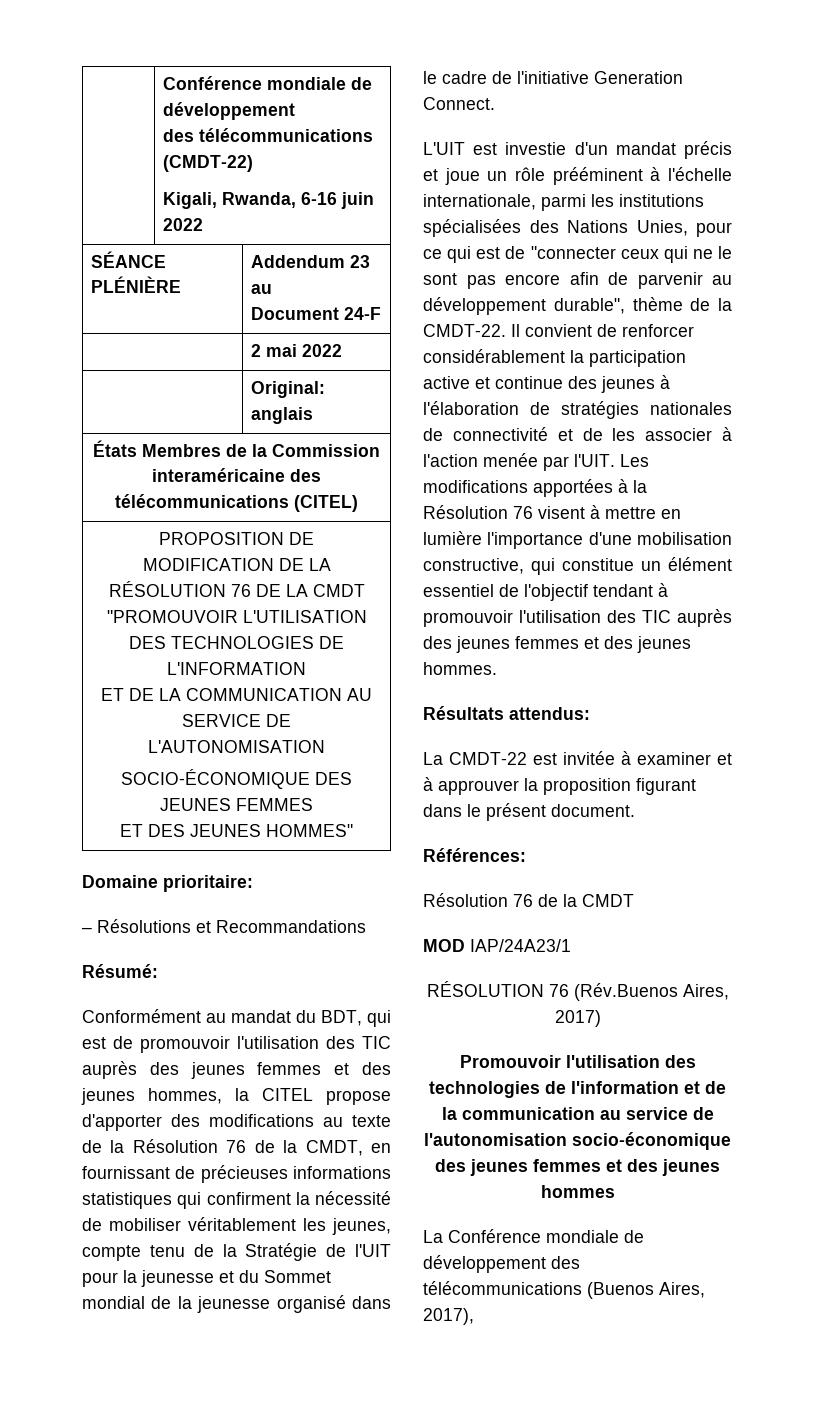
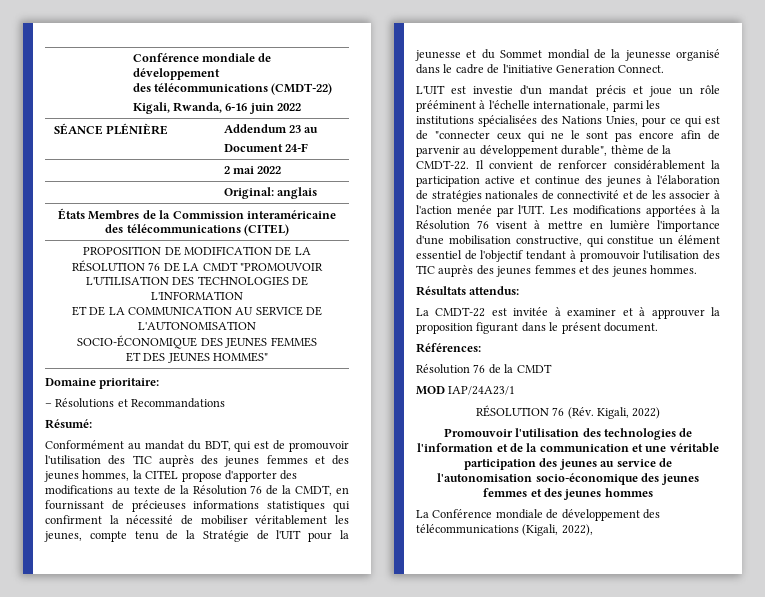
- RÉSOLUTION 76 (Rév.Buenos Aires, 2017)
+ RÉSOLUTION 76 (Rév. Kigali, 2022)
- Promouvoir l'utilisation des technologies de l'information et de la communication au service de l'autonomisation socio-économique des jeunes femmes et des jeunes hommes
+ Promouvoir l'utilisation des technologies de l'information et de la communication et une véritable participation des jeunes au service de l'autonomisation socio-économique des jeunes femmes et des jeunes hommes
- La Conférence mondiale de développement des télécommunications (Buenos Aires, 2017),
+ La Conférence mondiale de développement des télécommunications (Kigali, 2022),

